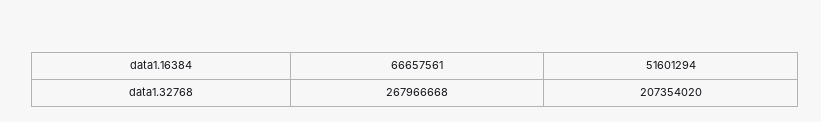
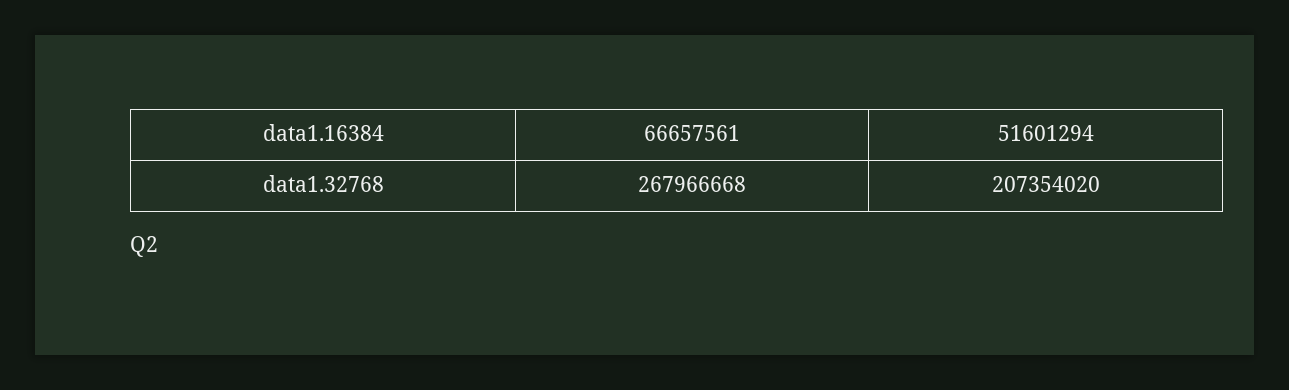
+ Q2

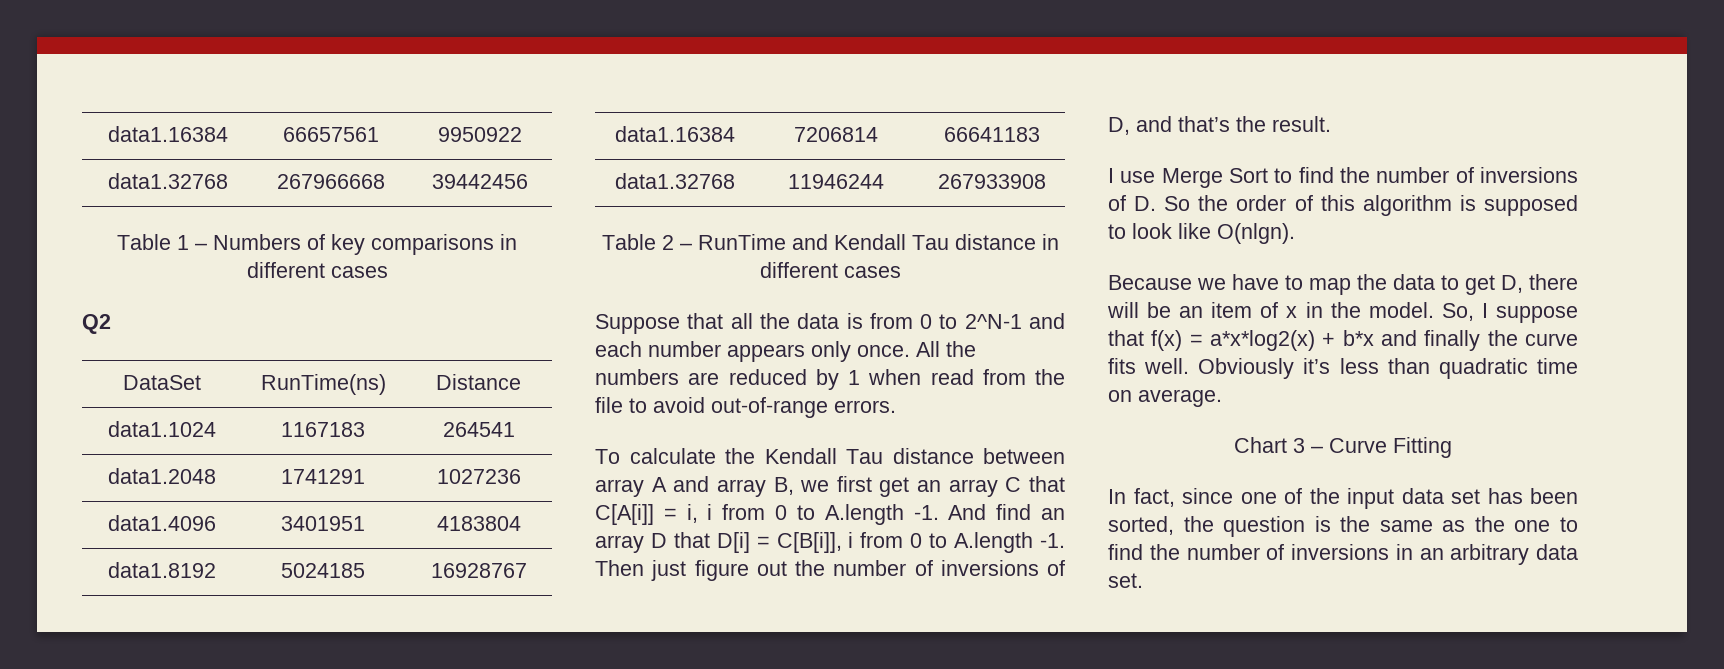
- data1.16384 | 66657561 | 51601294
+ data1.16384 | 66657561 | 9950922
- data1.32768 | 267966668 | 207354020
+ data1.32768 | 267966668 | 39442456
+ Table 1 – Numbers of key comparisons in different cases
  Q2
+ DataSet | RunTime(ns) | Distance
+ data1.1024 | 1167183 | 264541
+ data1.2048 | 1741291 | 1027236
+ data1.4096 | 3401951 | 4183804
+ data1.8192 | 5024185 | 16928767
+ data1.16384 | 7206814 | 66641183
+ data1.32768 | 11946244 | 267933908
+ Table 2 – RunTime and Kendall Tau distance in different cases
+ Suppose that all the data is from 0 to 2^N-1 and each number appears only once. All the numbers are reduced by 1 when read from the file to avoid out-of-range errors.
+ To calculate the Kendall Tau distance between array A and array B, we first get an array C that C[A[i]] = i, i from 0 to A.length -1. And find an array D that D[i] = C[B[i]], i from 0 to A.length -1. Then just figure out the number of inversions of D, and that’s the result.
+ I use Merge Sort to find the number of inversions of D. So the order of this algorithm is supposed to look like O(nlgn).
+ Because we have to map the data to get D, there will be an item of x in the model. So, I suppose that f(x) = a*x*log2(x) + b*x and finally the curve fits well. Obviously it’s less than quadratic time on average.
+ Chart 3 – Curve Fitting
+ In fact, since one of the input data set has been sorted, the question is the same as the one to find the number of inversions in an arbitrary data set.

